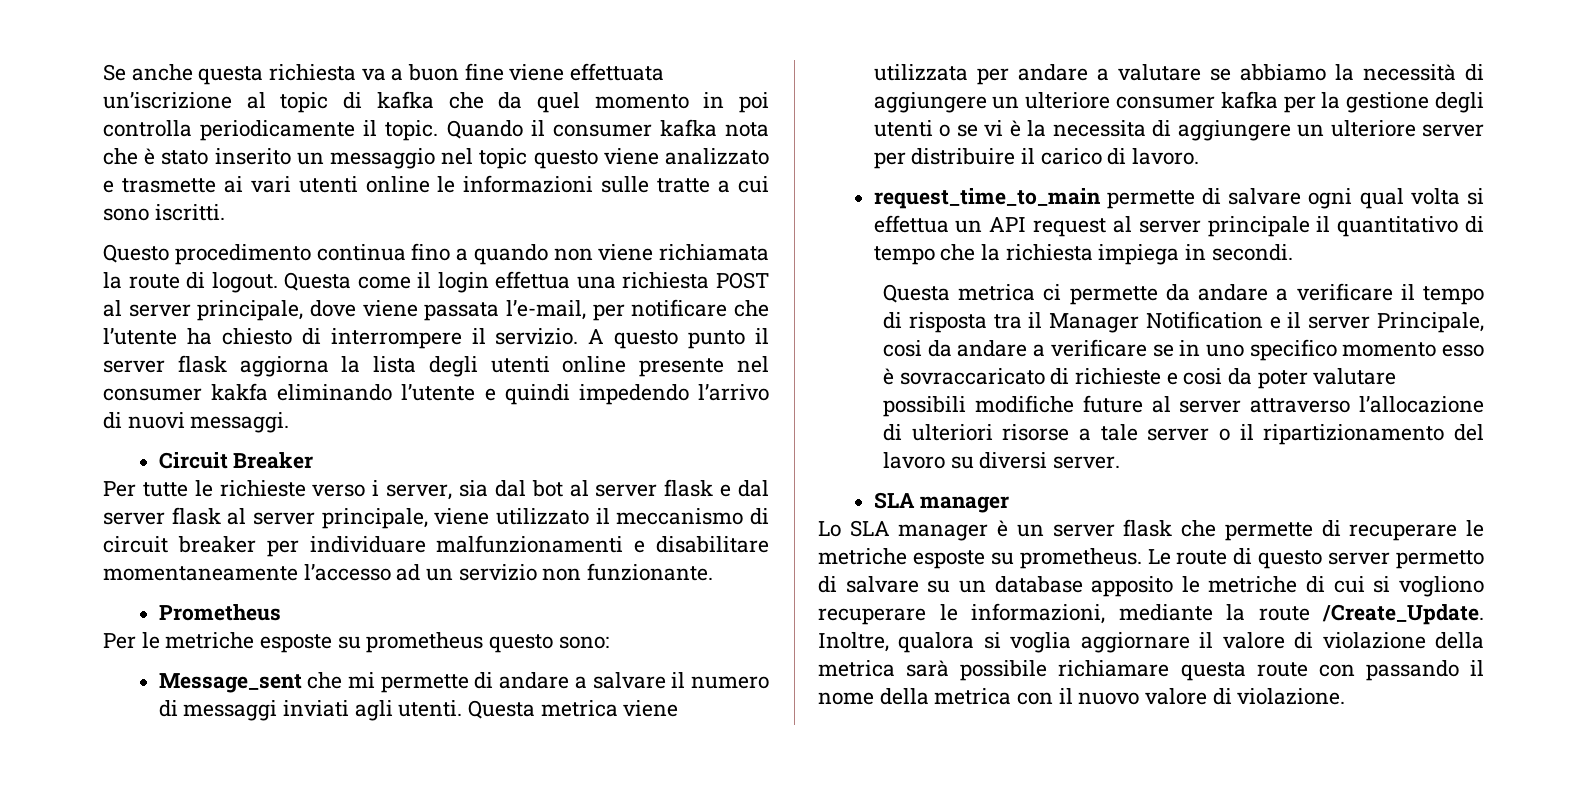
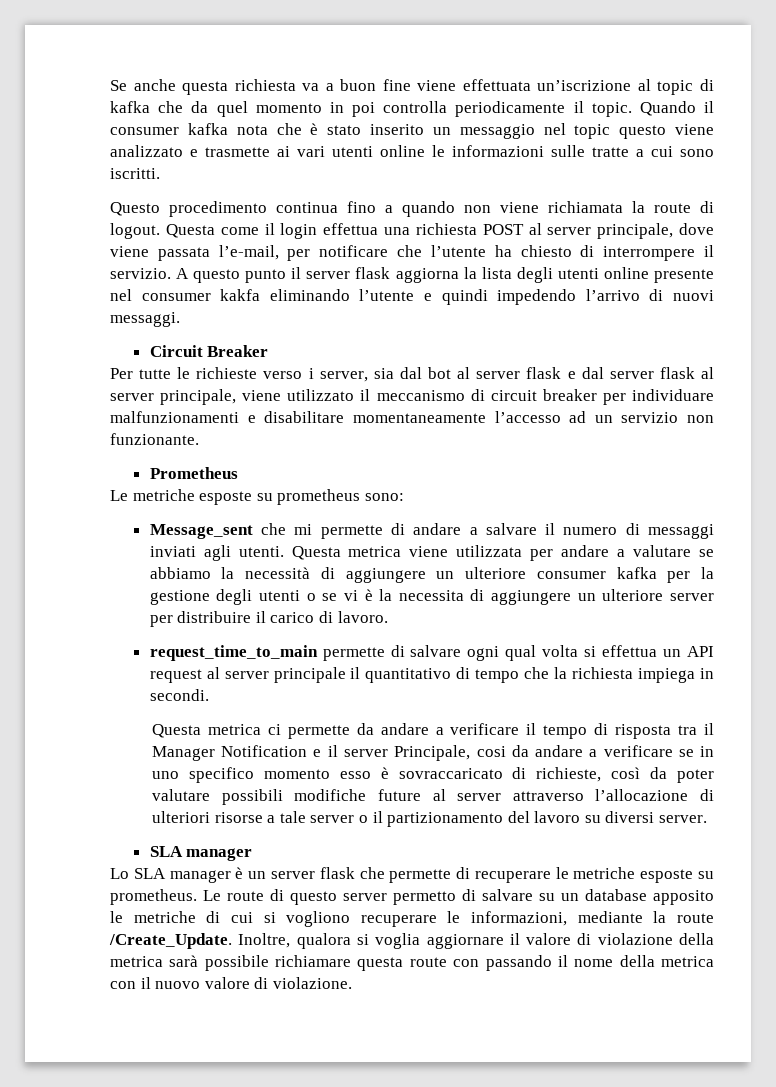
- Per le metriche esposte su prometheus questo sono:
+ Le metriche esposte su prometheus sono:
- Questa metrica ci permette da andare a verificare il tempo di risposta tra il Manager Notification e il server Principale, cosi da andare a verificare se in uno specifico momento esso è sovraccaricato di richieste e cosi da poter valutare possibili modifiche future al server attraverso l’allocazione di ulteriori risorse a tale server o il ripartizionamento del lavoro su diversi server.
+ Questa metrica ci permette da andare a verificare il tempo di risposta tra il Manager Notification e il server Principale, cosi da andare a verificare se in uno specifico momento esso è sovraccaricato di richieste, così da poter valutare possibili modifiche future al server attraverso l’allocazione di ulteriori risorse a tale server o il partizionamento del lavoro su diversi server.

